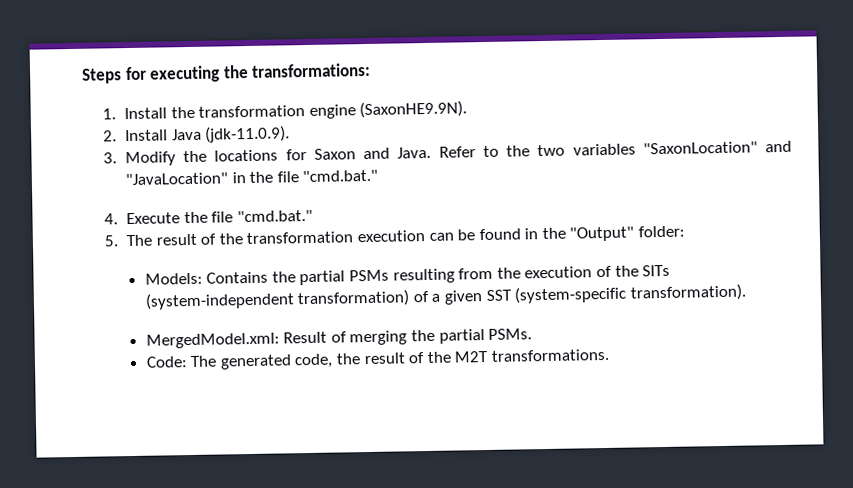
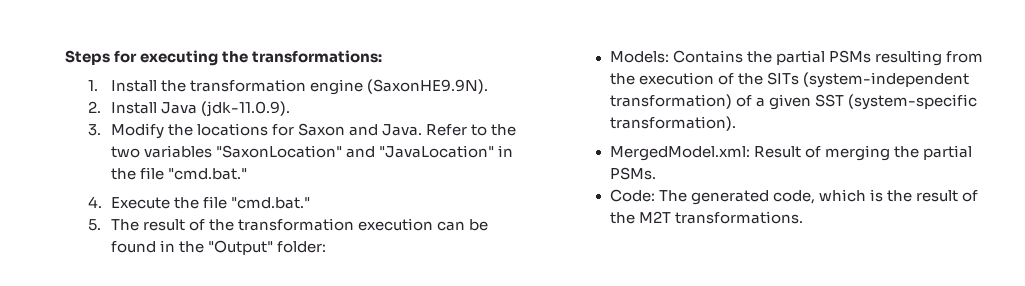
- Code: The generated code, the result of the M2T transformations.
+ Code: The generated code, which is the result of the M2T transformations.

